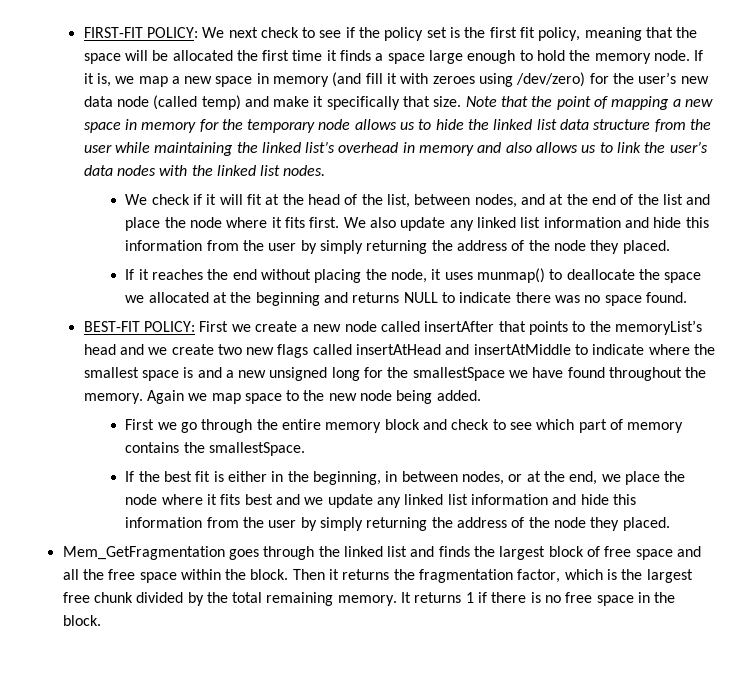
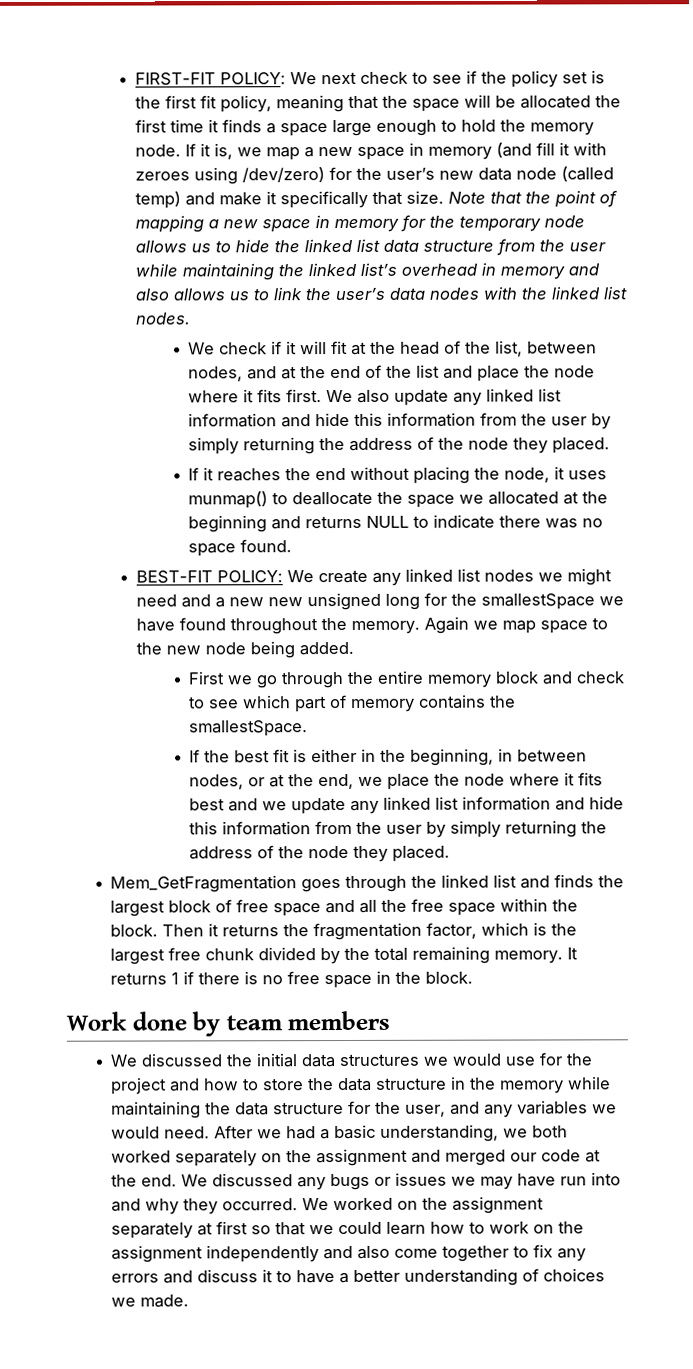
- BEST-FIT POLICY: First we create a new node called insertAfter that points to the memoryList’s head and we create two new flags called insertAtHead and insertAtMiddle to indicate where the smallest space is and a new unsigned long for the smallestSpace we have found throughout the memory.
+ BEST-FIT POLICY: We create any linked list nodes we might need and a new new unsigned long for the smallestSpace we have found throughout the memory.
+ Work done by team members
+ We discussed the initial data structures we would use for the project and how to store the data structure in the memory while maintaining the data structure for the user, and any variables we would need. After we had a basic understanding, we both worked separately on the assignment and merged our code at the end. We discussed any bugs or issues we may have run into and why they occurred. We worked on the assignment separately at first so that we could learn how to work on the assignment independently and also come together to fix any errors and discuss it to have a better understanding of choices we made.

